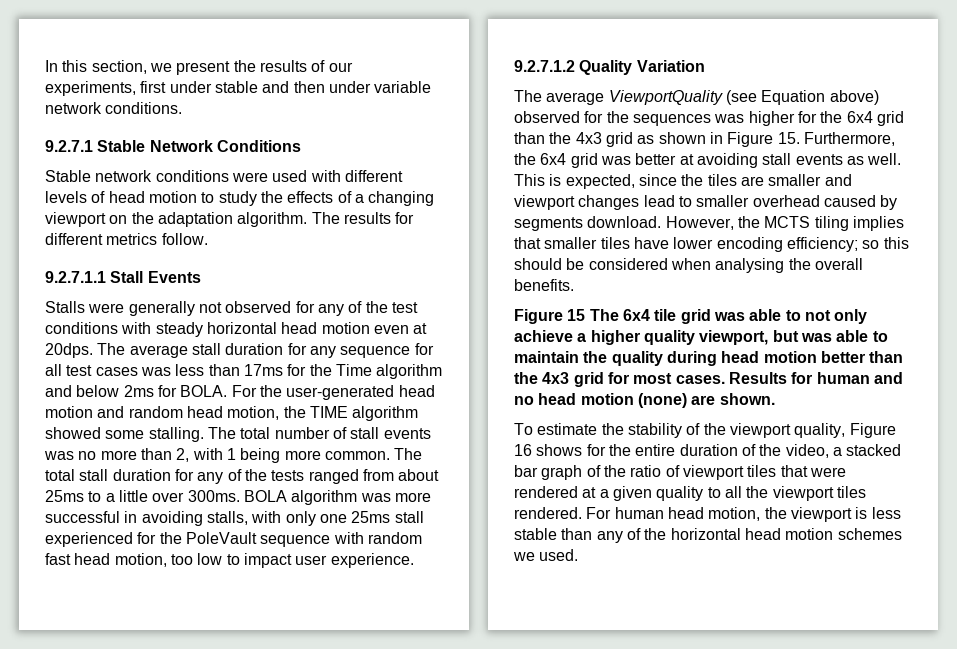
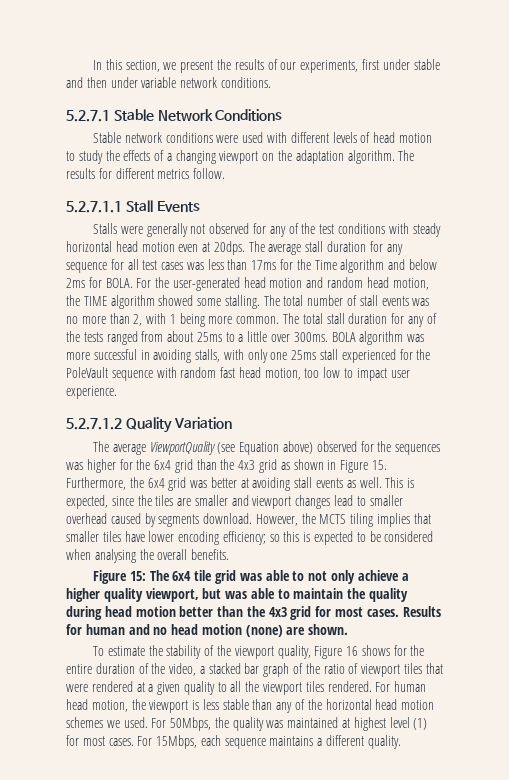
- 9.2.7.1 Stable Network Conditions
+ 5.2.7.1 Stable Network Conditions
- 9.2.7.1.1 Stall Events
+ 5.2.7.1.1 Stall Events
- 9.2.7.1.2 Quality Variation
+ 5.2.7.1.2 Quality Variation
- However, the MCTS tiling implies that smaller tiles have lower encoding efficiency; so this should be considered when analysing the overall benefits.
+ However, the MCTS tiling implies that smaller tiles have lower encoding efficiency; so this is expected to be considered when analysing the overall benefits.
- Figure 15 The 6x4 tile grid was able to not only achieve a higher quality viewport, but was able to maintain the quality during head motion better than the 4x3 grid for most cases.
+ Figure 15: The 6x4 tile grid was able to not only achieve a higher quality viewport, but was able to maintain the quality during head motion better than the 4x3 grid for most cases.
+ For 50Mbps, the quality was maintained at highest level (1) for most cases. For 15Mbps, each sequence maintains a different quality.

